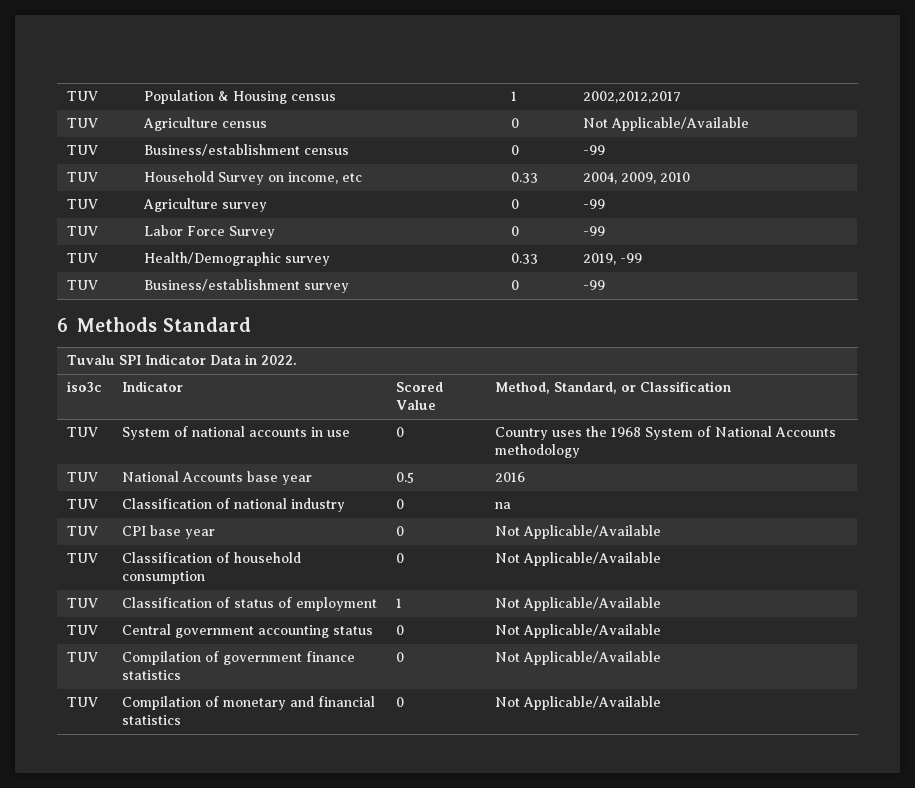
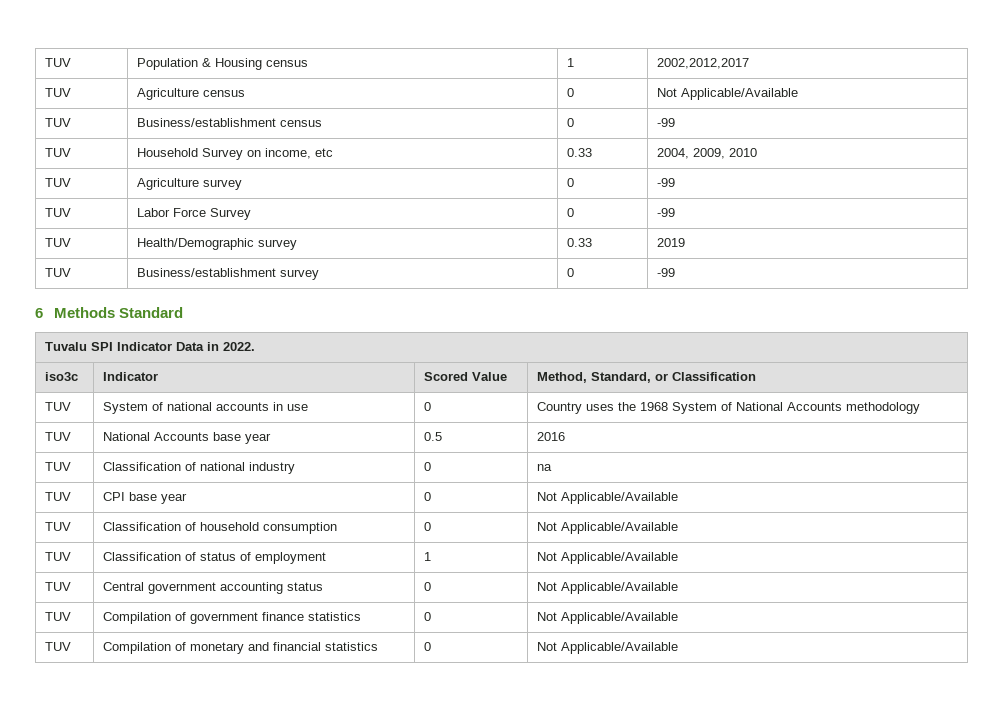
- TUV | Health/Demographic survey | 0.33 | 2019, -99
+ TUV | Health/Demographic survey | 0.33 | 2019

